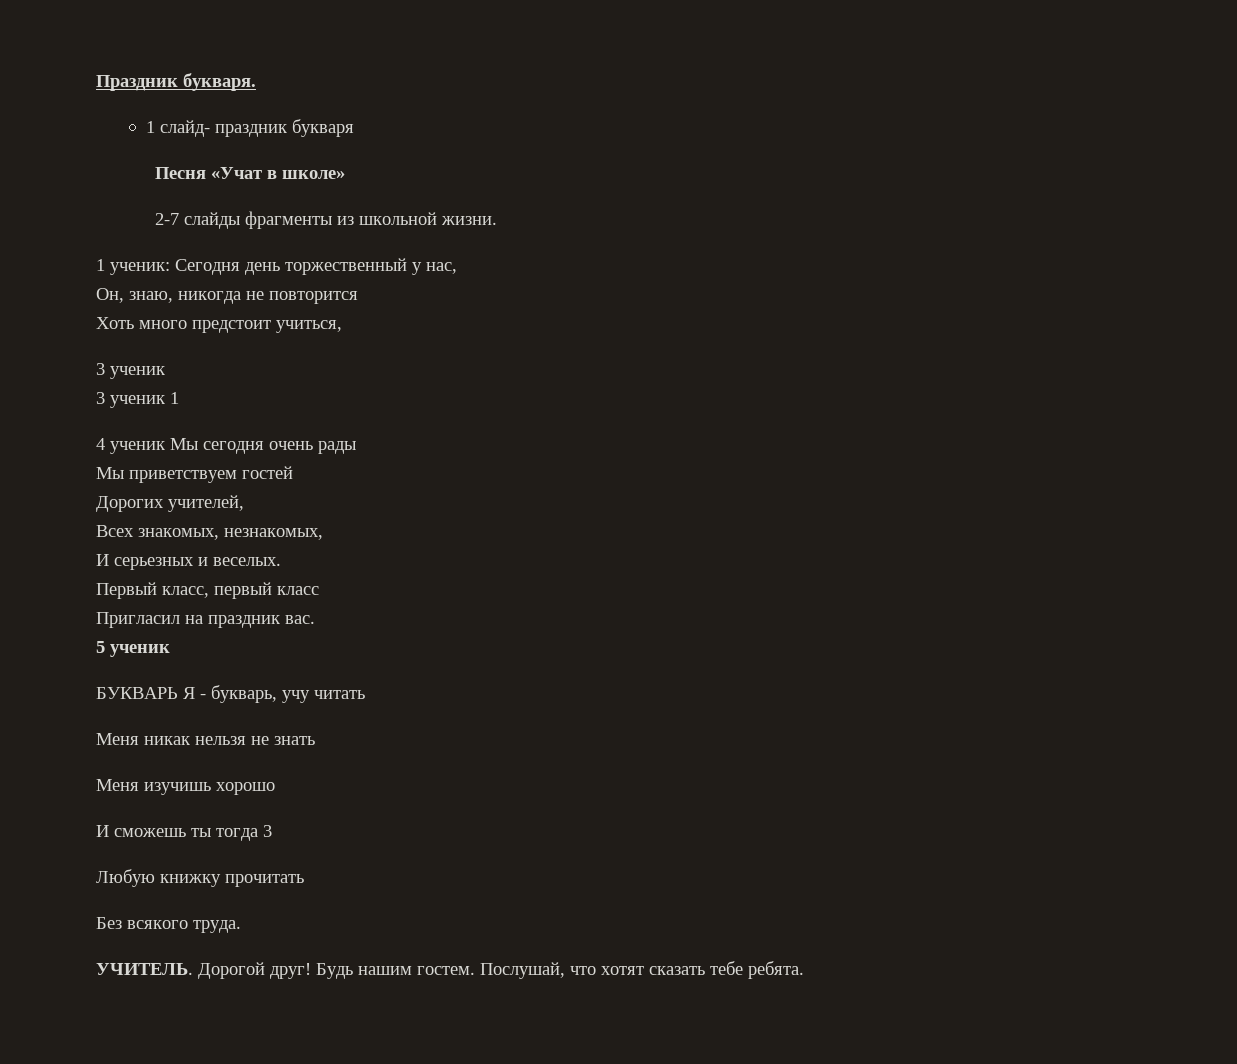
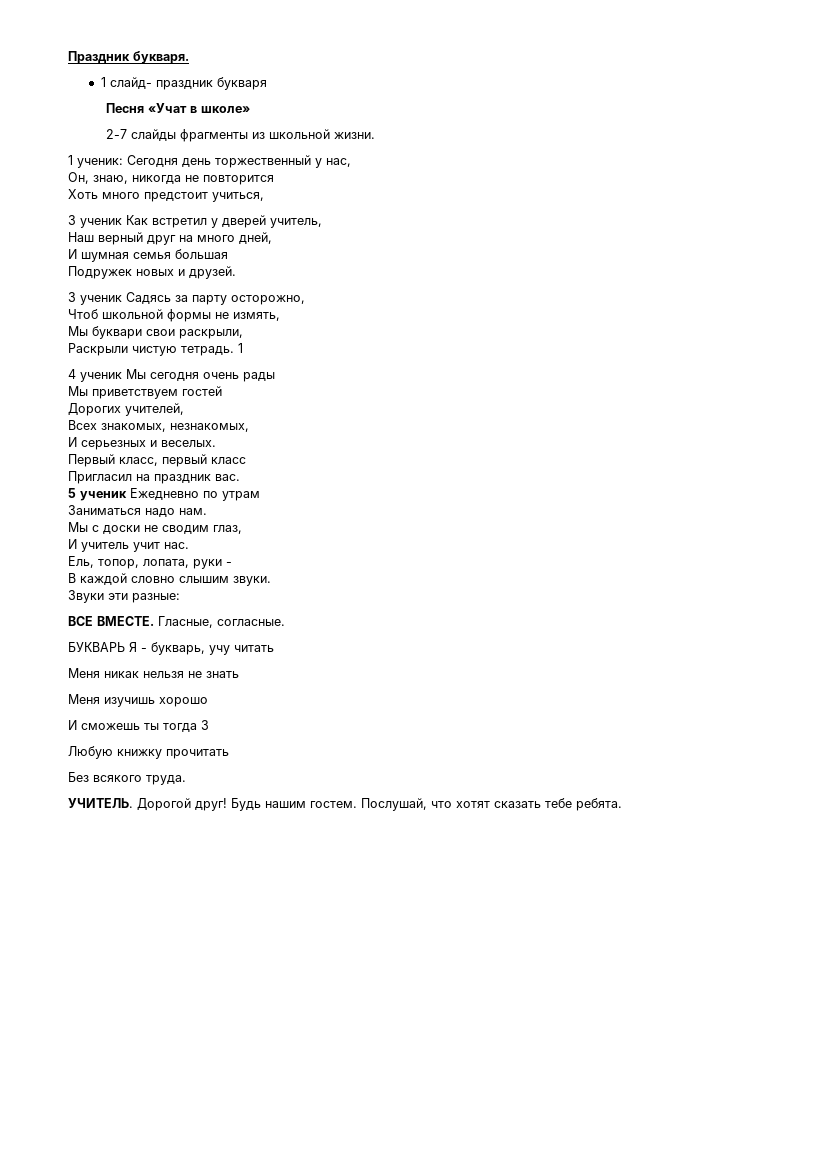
  Хоть много предстоит учиться,
- 3 ученик
- 3 ученик 1
+ 3 ученик Как встретил у дверей учитель,
+ Наш верный друг на много дней,
+ И шумная семья большая
+ Подружек новых и друзей.
+ 3 ученик Садясь за парту осторожно,
+ Чтоб школьной формы не измять,
+ Мы буквари свои раскрыли,
+ Раскрыли чистую тетрадь. 1
- 5 ученик
+ 5 ученик Ежедневно по утрам
+ Заниматься надо нам.
+ Мы с доски не сводим глаз,
+ И учитель учит нас.
+ Ель, топор, лопата, руки -
+ В каждой словно слышим звуки.
+ Звуки эти разные:
+ ВСЕ ВМЕСТЕ. Гласные, согласные.

